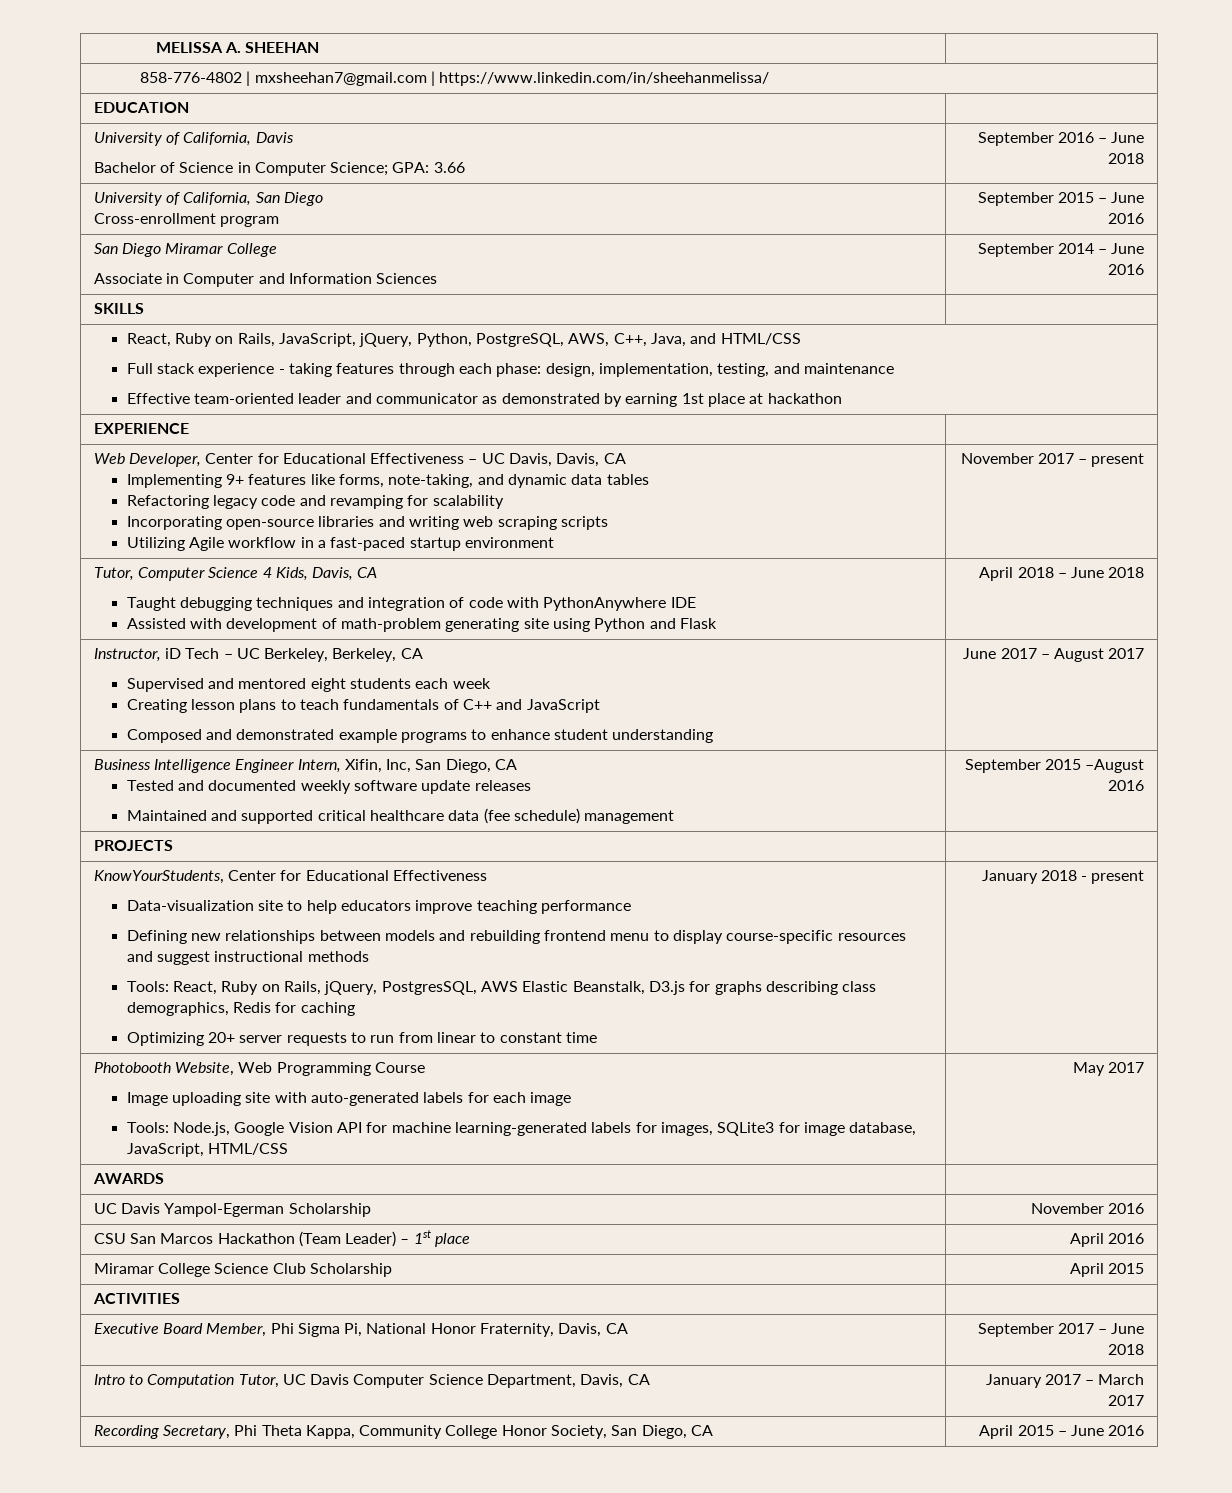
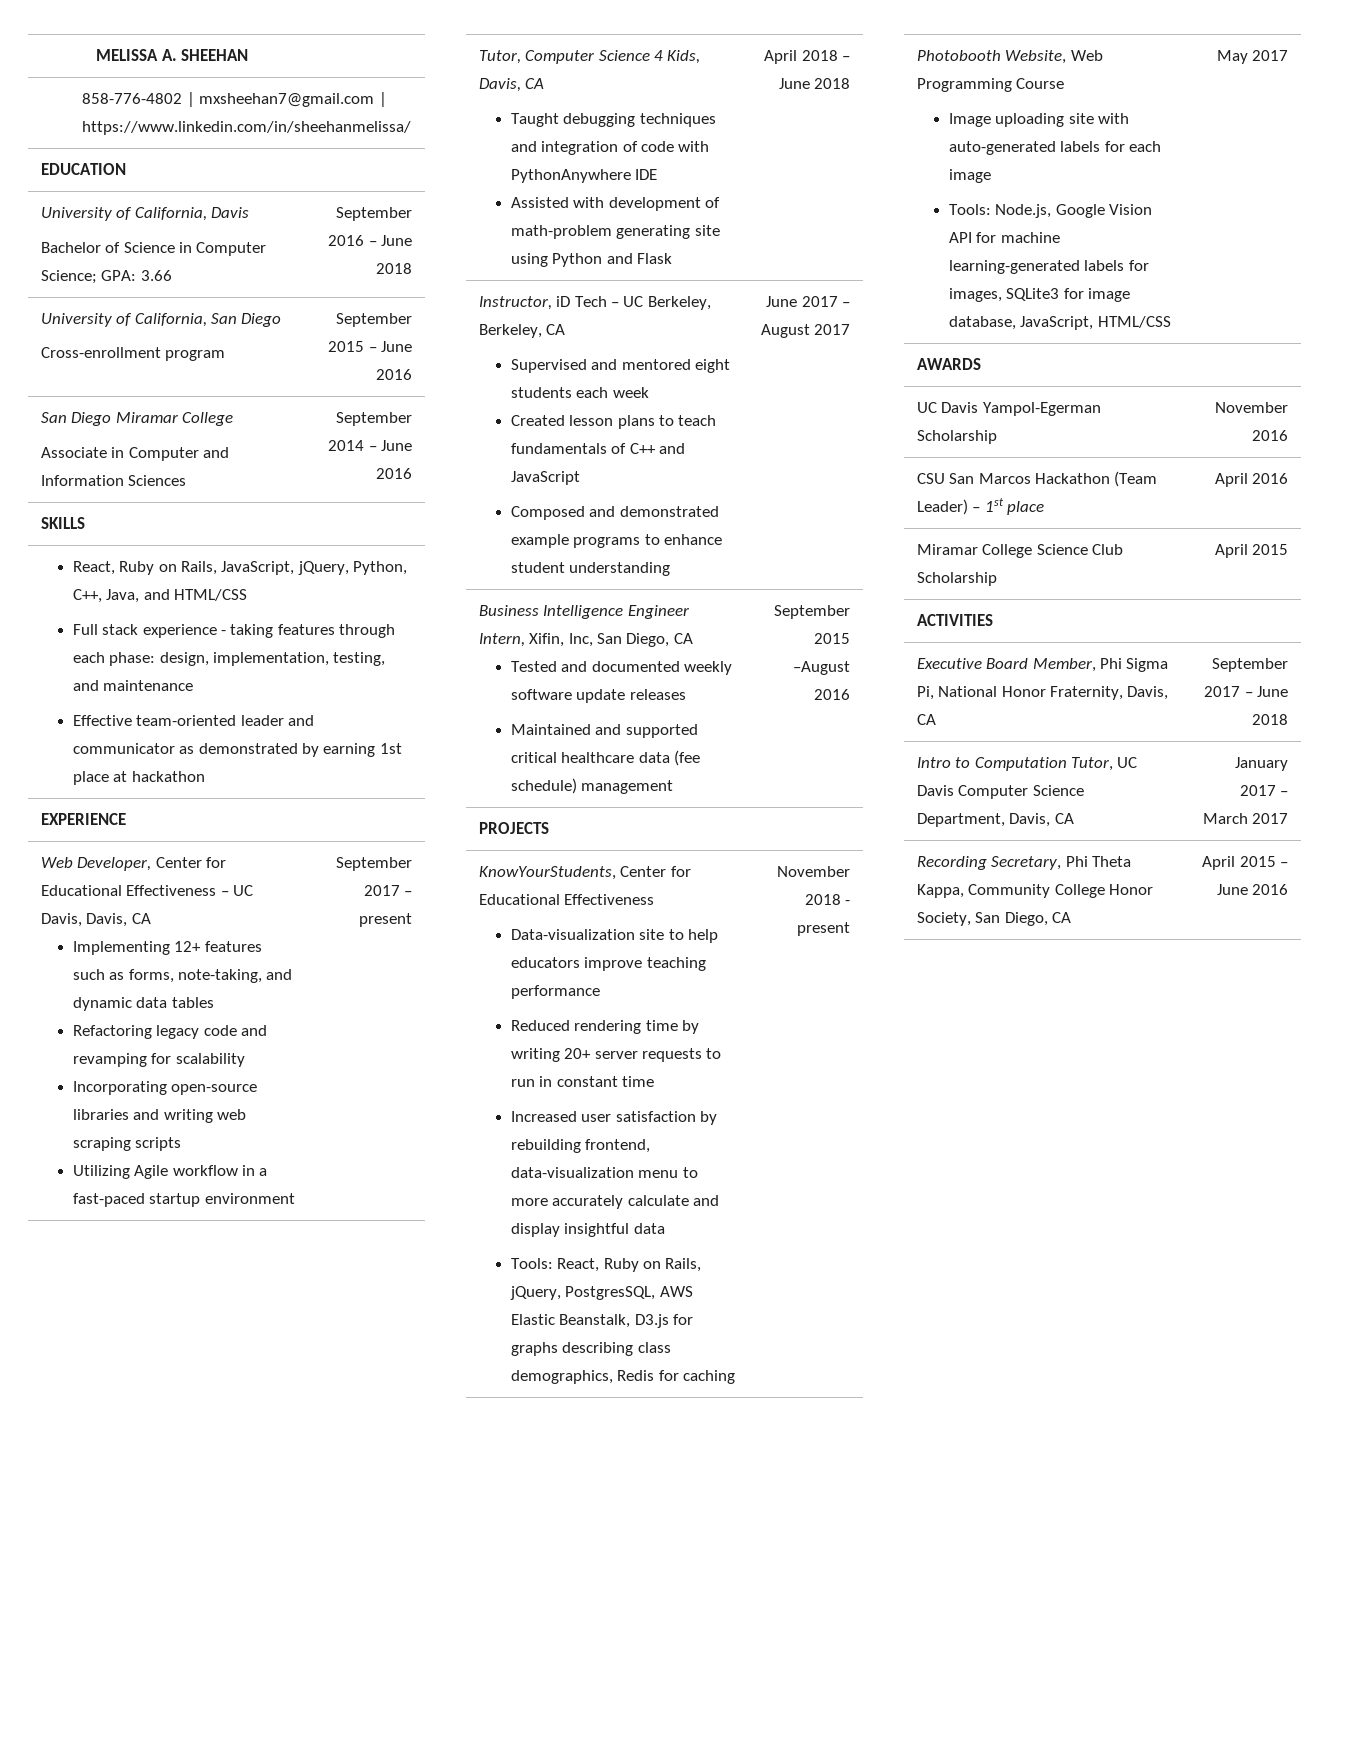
- React, Ruby on Rails, JavaScript, jQuery, Python, PostgreSQL, AWS, C++, Java, and HTML/CSS
+ React, Ruby on Rails, JavaScript, jQuery, Python, C++, Java, and HTML/CSS
- Implementing 9+ features like forms, note-taking, and dynamic data tables
+ Implementing 12+ features such as forms, note-taking, and dynamic data tables
- November 2017 – present
+ September 2017 – present
  Instructor, iD Tech – UC Berkeley, Berkeley, CA
  Supervised and mentored eight students each week
- Creating lesson plans to teach fundamentals of C++ and JavaScript
+ Created lesson plans to teach fundamentals of C++ and JavaScript
- Defining new relationships between models and rebuilding frontend menu to display course-specific resources and suggest instructional methods
+ Reduced rendering time by writing 20+ server requests to run in constant time
+ Increased user satisfaction by rebuilding frontend, data-visualization menu to more accurately calculate and display insightful data
- Optimizing 20+ server requests to run from linear to constant time | January 2018 - present
+ November 2018 - present

